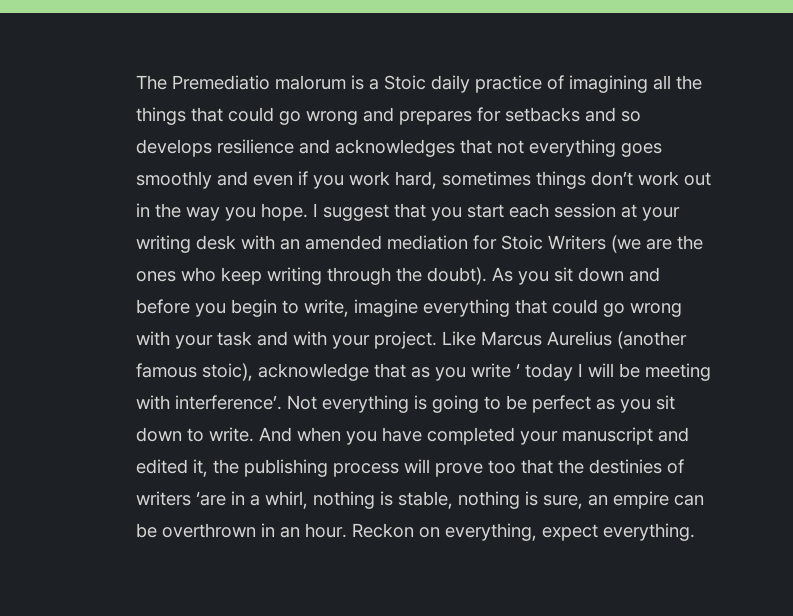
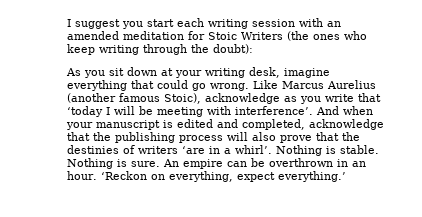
- The Premediatio malorum is a Stoic daily practice of imagining all the things that could go wrong and prepares for setbacks and so develops resilience and acknowledges that not everything goes smoothly and even if you work hard, sometimes things don’t work out in the way you hope. I suggest that you start each session at your writing desk with an amended mediation for Stoic Writers (we are the ones who keep writing through the doubt). As you sit down and before you begin to write, imagine everything that could go wrong with your task and with your project.
+ I suggest you start each writing session with an amended meditation for Stoic Writers (the ones who keep writing through the doubt):
+ As you sit down at your writing desk, imagine everything that could go wrong.
- Like Marcus Aurelius (another famous stoic), acknowledge that as you write ‘ today I will be meeting with interference’.
+ Like Marcus Aurelius (another famous Stoic), acknowledge as you write that ‘today I will be meeting with interference’.
- Not everything is going to be perfect as you sit down to write. And when you have completed your manuscript and edited it, the publishing process will prove too that the destinies of writers ‘are in a whirl, nothing is stable, nothing is sure, an empire can be overthrown in an hour.
+ And when your manuscript is edited and completed, acknowledge that the publishing process will also prove that the destinies of writers ‘are in a whirl’. Nothing is stable. Nothing is sure. An empire can be overthrown in an hour.
- Reckon on everything, expect everything.
+ ‘Reckon on everything, expect everything.’

